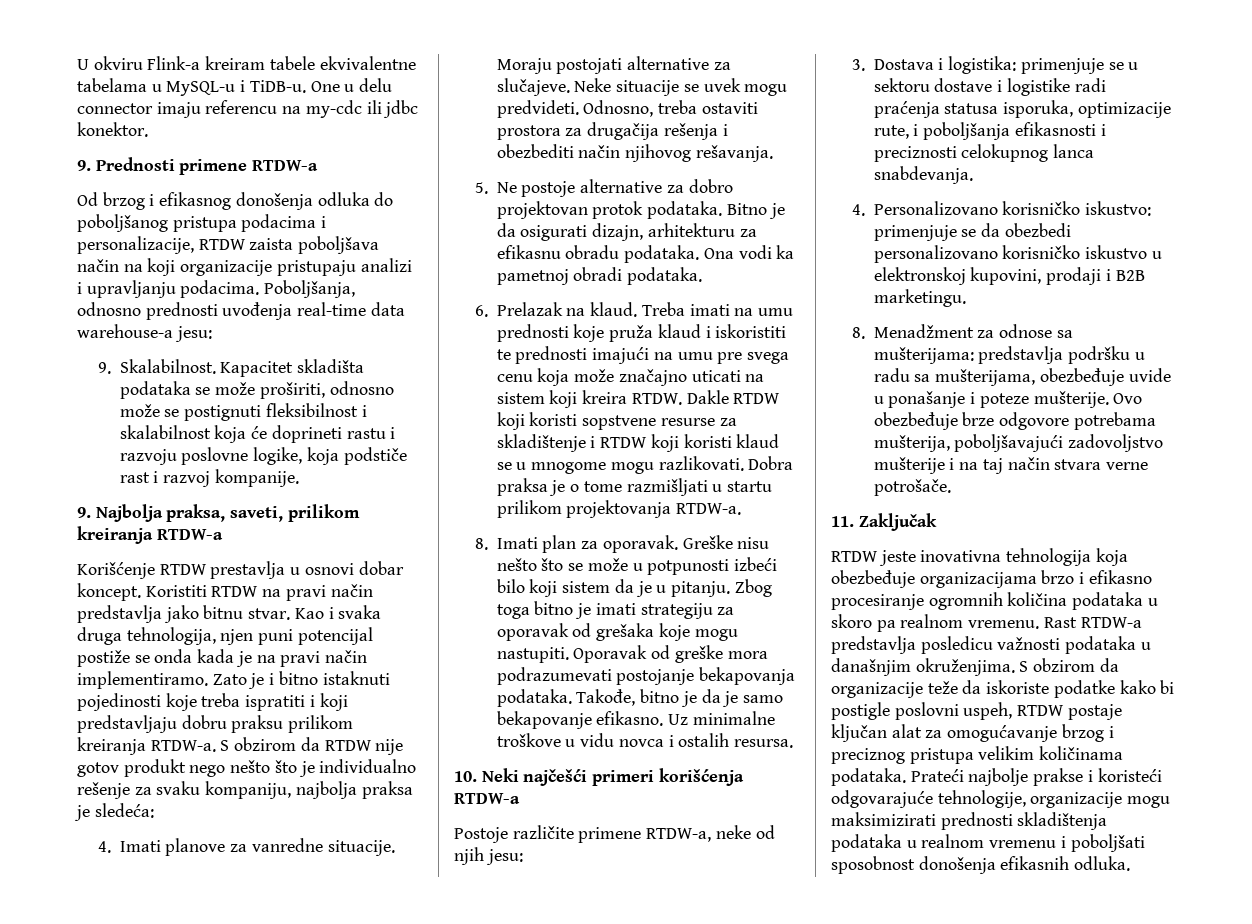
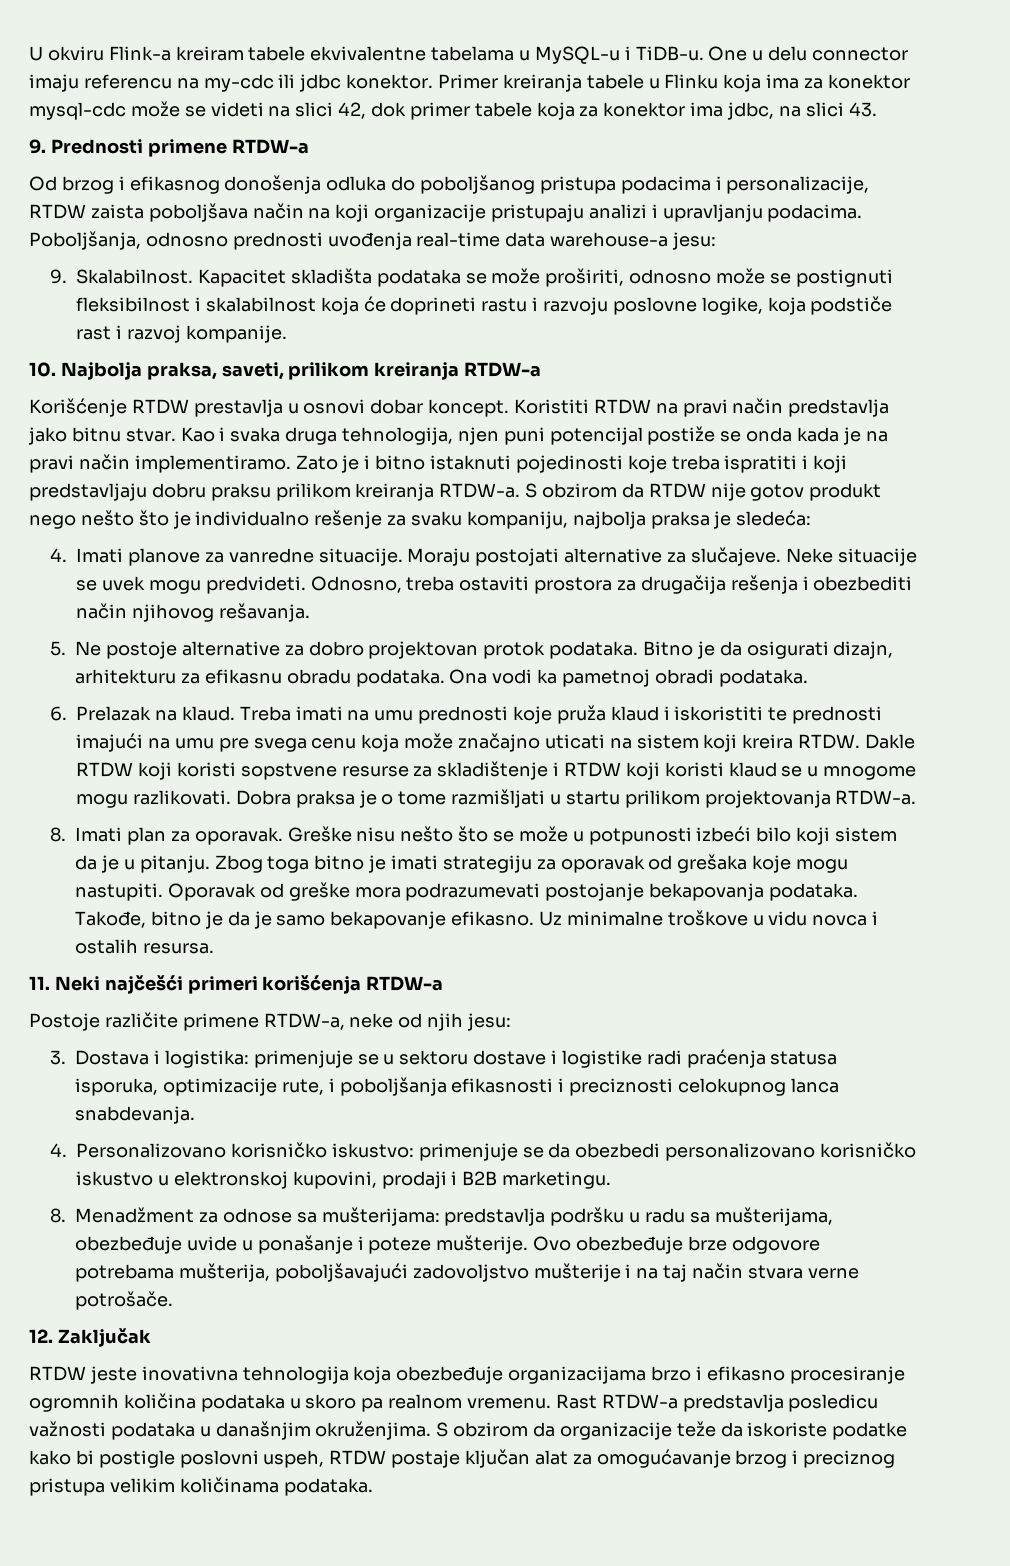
+ Primer kreiranja tabele u Flinku koja ima za konektor mysql-cdc može se videti na slici 42, dok primer tabele koja za konektor ima jdbc, na slici 43.
- 9. Najbolja praksa, saveti, prilikom kreiranja RTDW-a
+ 10. Najbolja praksa, saveti, prilikom kreiranja RTDW-a
- 10. Neki najčešći primeri korišćenja RTDW-a
+ 11. Neki najčešći primeri korišćenja RTDW-a
- 11. Zaključak
+ 12. Zaključak
- Prateći najbolje prakse i koristeći odgovarajuće tehnologije, organizacije mogu maksimizirati prednosti skladištenja podataka u realnom vremenu i poboljšati sposobnost donošenja efikasnih odluka.

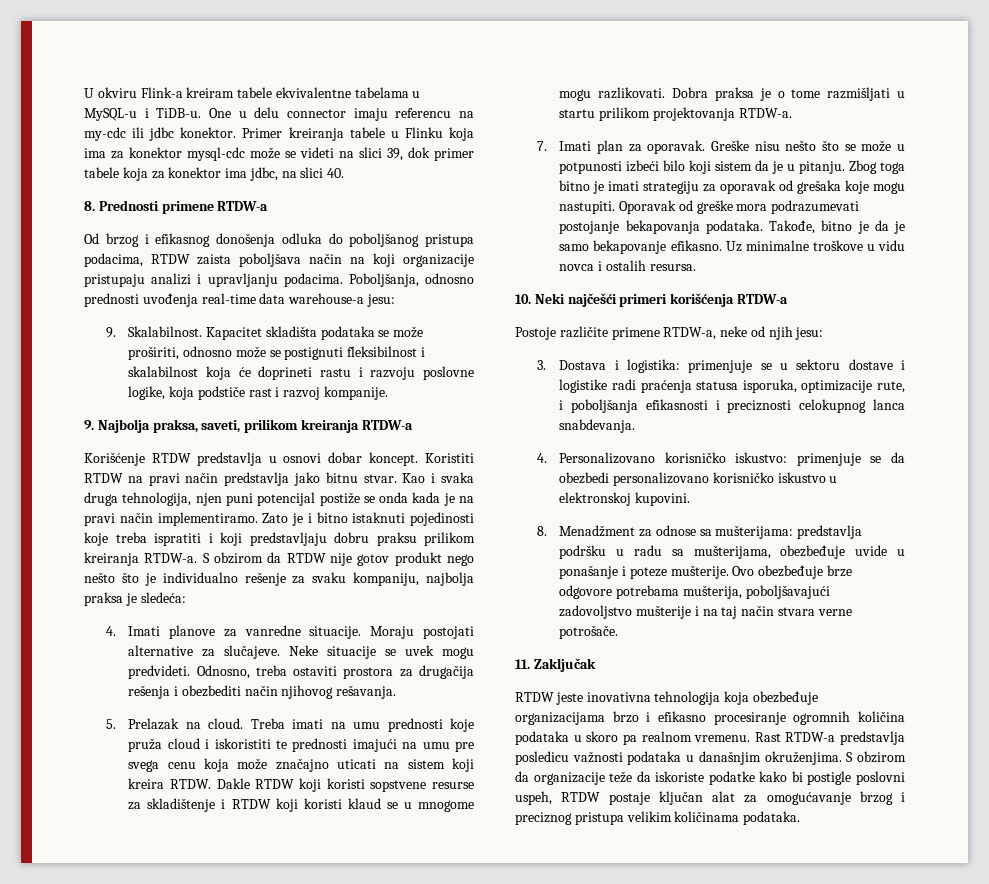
- Primer kreiranja tabele u Flinku koja ima za konektor mysql-cdc može se videti na slici 42, dok primer tabele koja za konektor ima jdbc, na slici 43.
- 9. Prednosti primene RTDW-a
+ Primer kreiranja tabele u Flinku koja ima za konektor mysql-cdc može se videti na slici 39, dok primer tabele koja za konektor ima jdbc, na slici 40.
+ 8. Prednosti primene RTDW-a
- Od brzog i efikasnog donošenja odluka do poboljšanog pristupa podacima i personalizacije, RTDW zaista poboljšava način na koji organizacije pristupaju analizi i upravljanju podacima.
+ Od brzog i efikasnog donošenja odluka do poboljšanog pristupa podacima, RTDW zaista poboljšava način na koji organizacije pristupaju analizi i upravljanju podacima.
- 10. Najbolja praksa, saveti, prilikom kreiranja RTDW-a
+ 9. Najbolja praksa, saveti, prilikom kreiranja RTDW-a
- Korišćenje RTDW prestavlja u osnovi dobar koncept.
+ Korišćenje RTDW predstavlja u osnovi dobar koncept.
- 5. Ne postoje alternative za dobro projektovan protok podataka. Bitno je da osigurati dizajn, arhitekturu za efikasnu obradu podataka. Ona vodi ka pametnoj obradi podataka.
- 6. Prelazak na klaud.
+ 5. Prelazak na cloud.
- Treba imati na umu prednosti koje pruža klaud i iskoristiti te prednosti imajući na umu pre svega cenu koja može značajno uticati na sistem koji kreira RTDW.
+ Treba imati na umu prednosti koje pruža cloud i iskoristiti te prednosti imajući na umu pre svega cenu koja može značajno uticati na sistem koji kreira RTDW.
- 8. Imati plan za oporavak.
+ 7. Imati plan za oporavak.
- 11. Neki najčešći primeri korišćenja RTDW-a
+ 10. Neki najčešći primeri korišćenja RTDW-a
- 4. Personalizovano korisničko iskustvo: primenjuje se da obezbedi personalizovano korisničko iskustvo u elektronskoj kupovini, prodaji i B2B marketingu.
+ 4. Personalizovano korisničko iskustvo: primenjuje se da obezbedi personalizovano korisničko iskustvo u elektronskoj kupovini.
- 12. Zaključak
+ 11. Zaključak

